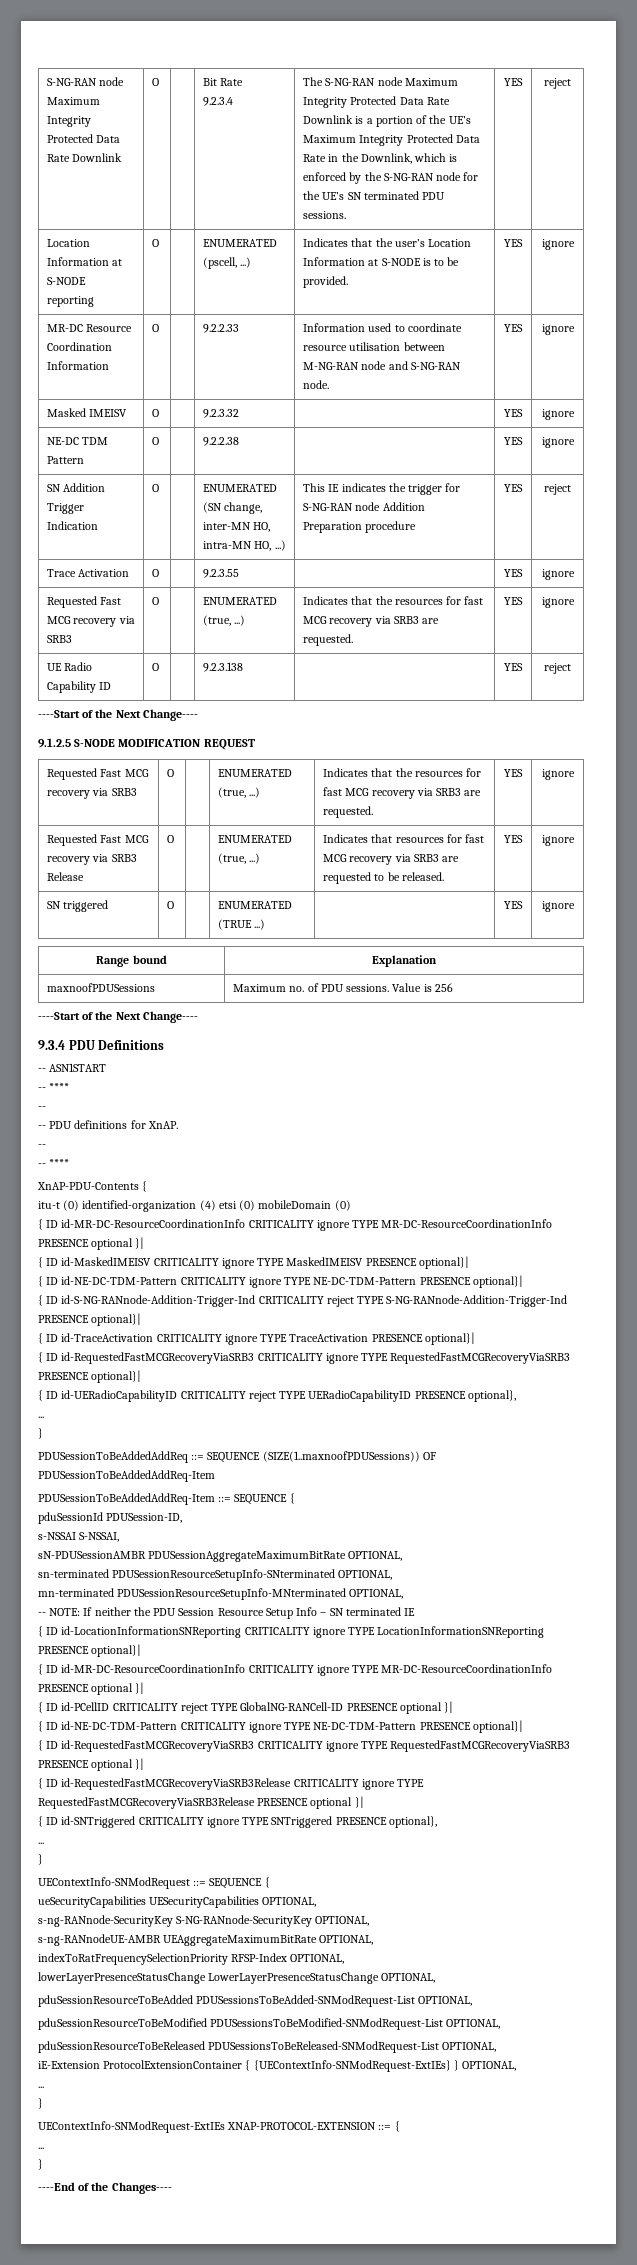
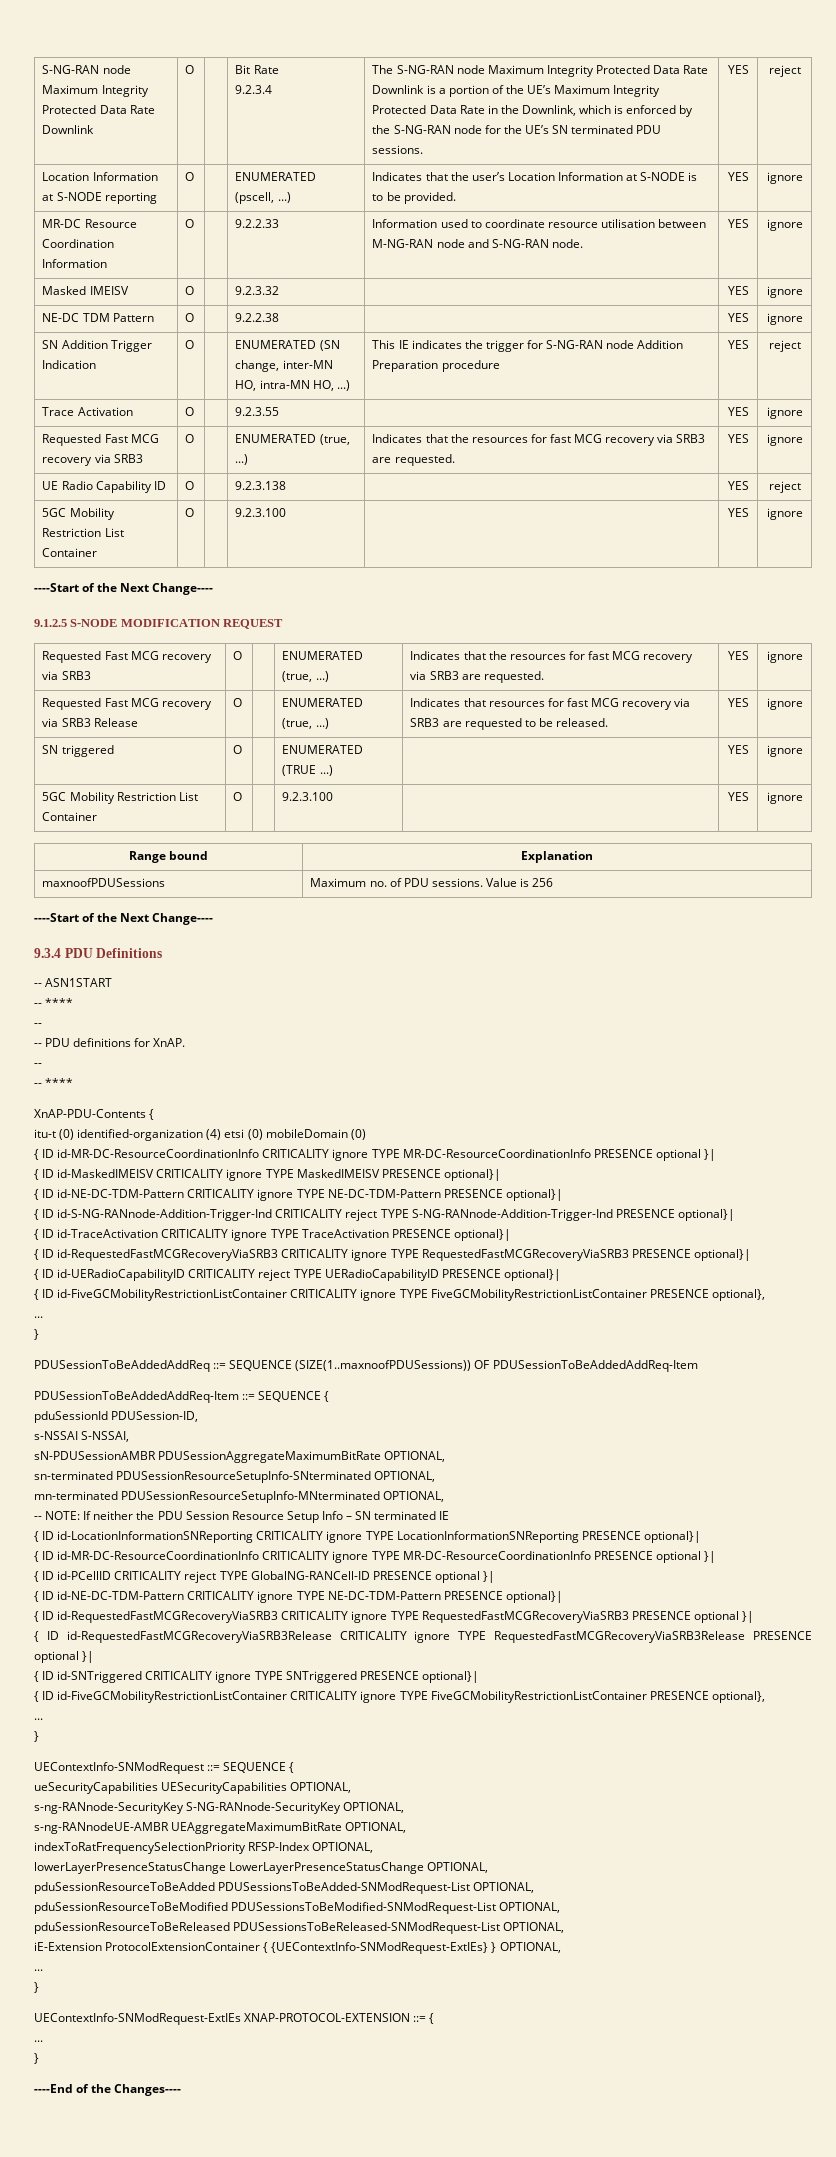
  UE Radio Capability ID | O | | 9.2.3.138 | | YES | reject
+ 5GC Mobility Restriction List Container | O | | 9.2.3.100 | | YES | ignore
  SN triggered | O | | ENUMERATED (TRUE ...) | | YES | ignore
+ 5GC Mobility Restriction List Container | O | | 9.2.3.100 | | YES | ignore
- { ID id-UERadioCapabilityID CRITICALITY reject TYPE UERadioCapabilityID PRESENCE optional},
+ { ID id-UERadioCapabilityID CRITICALITY reject TYPE UERadioCapabilityID PRESENCE optional}|
+ { ID id-FiveGCMobilityRestrictionListContainer CRITICALITY ignore TYPE FiveGCMobilityRestrictionListContainer PRESENCE optional},
- { ID id-SNTriggered CRITICALITY ignore TYPE SNTriggered PRESENCE optional},
+ { ID id-SNTriggered CRITICALITY ignore TYPE SNTriggered PRESENCE optional}|
+ { ID id-FiveGCMobilityRestrictionListContainer CRITICALITY ignore TYPE FiveGCMobilityRestrictionListContainer PRESENCE optional},

